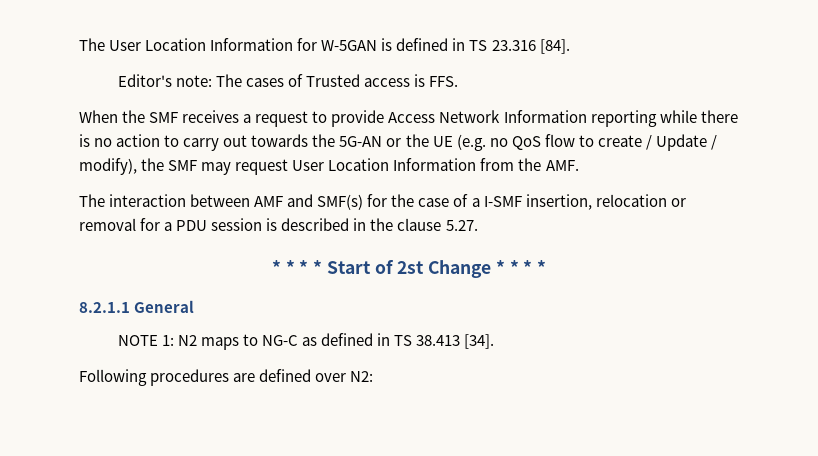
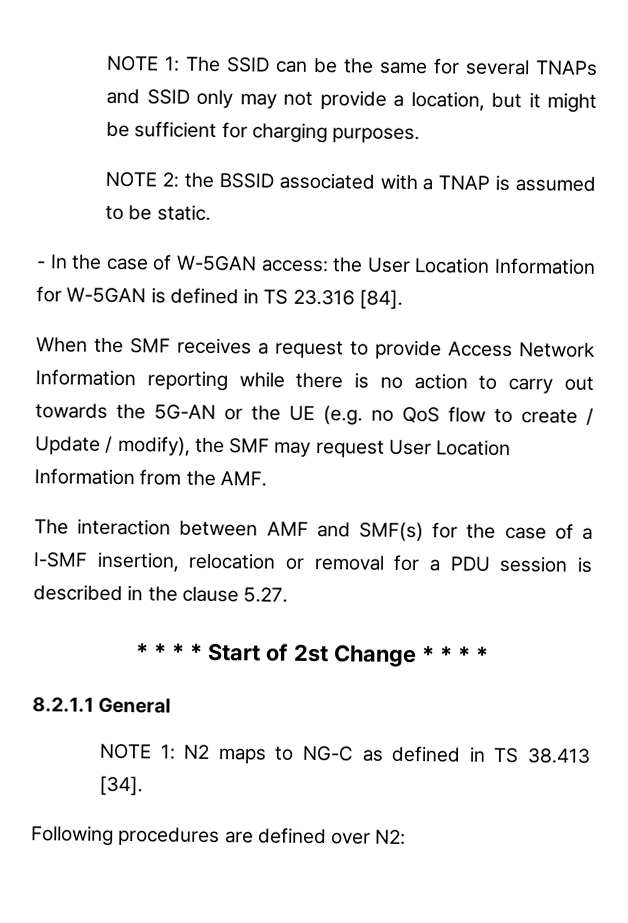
- The User Location Information for W-5GAN is defined in TS 23.316 [84].
+ NOTE 1: The SSID can be the same for several TNAPs and SSID only may not provide a location, but it might be sufficient for charging purposes.
+ NOTE 2: the BSSID associated with a TNAP is assumed to be static.
+ - In the case of W-5GAN access: the User Location Information for W-5GAN is defined in TS 23.316 [84].
- Editor's note: The cases of Trusted access is FFS.

